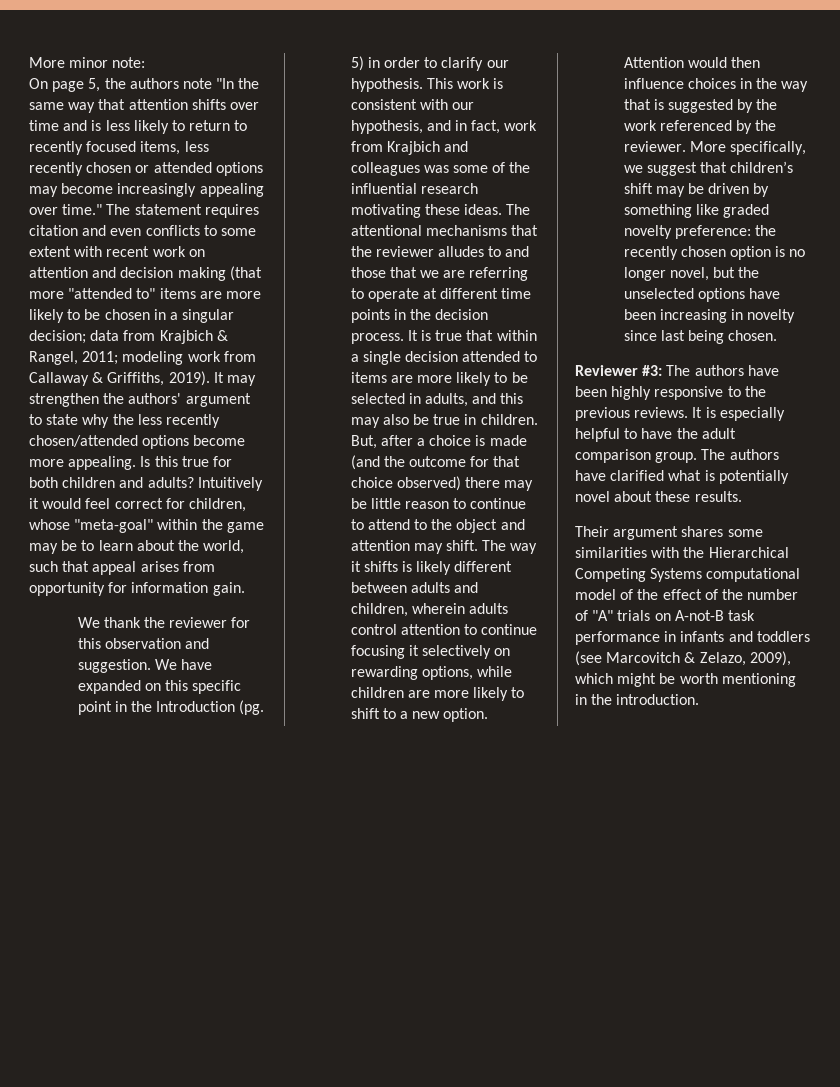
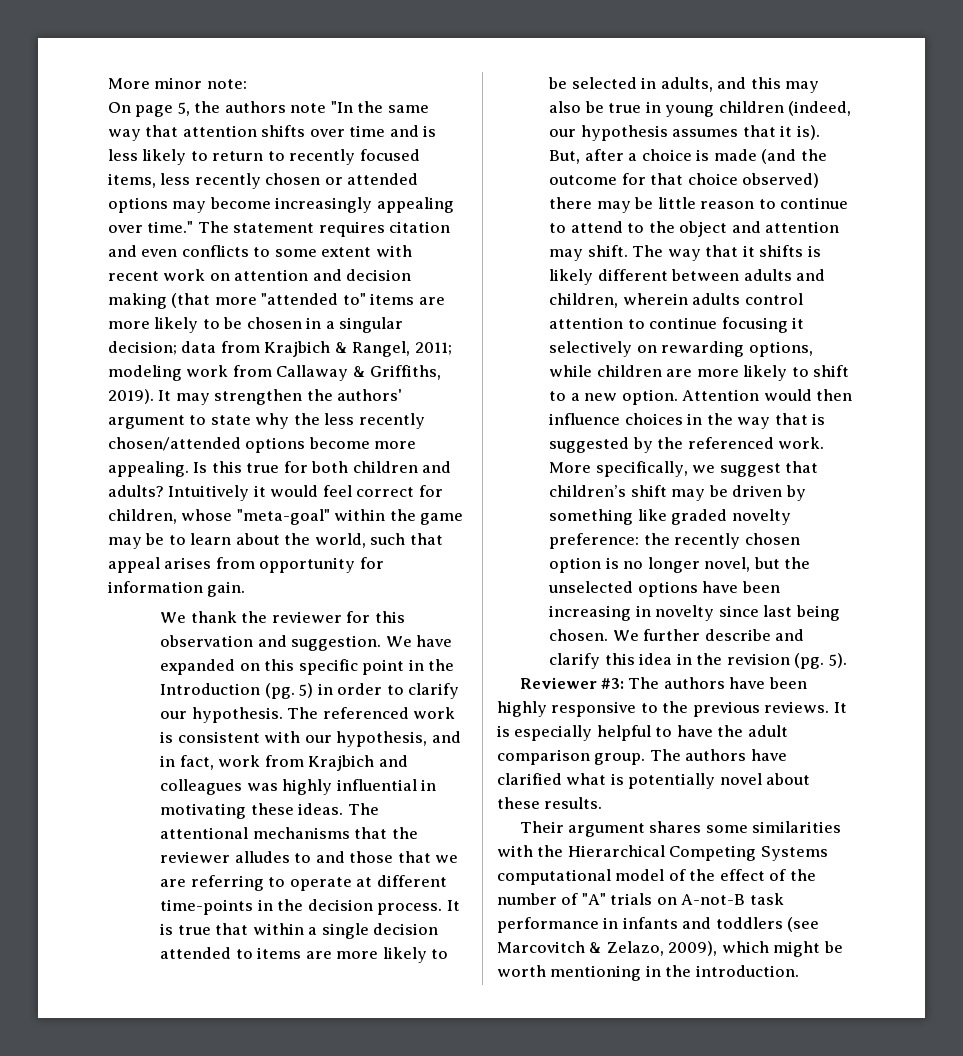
- This work is consistent with our hypothesis, and in fact, work from Krajbich and colleagues was some of the influential research motivating these ideas.
+ The referenced work is consistent with our hypothesis, and in fact, work from Krajbich and colleagues was highly influential in motivating these ideas.
- The attentional mechanisms that the reviewer alludes to and those that we are referring to operate at different time points in the decision process.
+ The attentional mechanisms that the reviewer alludes to and those that we are referring to operate at different time-points in the decision process.
- It is true that within a single decision attended to items are more likely to be selected in adults, and this may also be true in children.
+ It is true that within a single decision attended to items are more likely to be selected in adults, and this may also be true in young children (indeed, our hypothesis assumes that it is).
- The way it shifts is likely different between adults and children, wherein adults control attention to continue focusing it selectively on rewarding options, while children are more likely to shift to a new option.
+ The way that it shifts is likely different between adults and children, wherein adults control attention to continue focusing it selectively on rewarding options, while children are more likely to shift to a new option.
- Attention would then influence choices in the way that is suggested by the work referenced by the reviewer.
+ Attention would then influence choices in the way that is suggested by the referenced work.
+ We further describe and clarify this idea in the revision (pg. 5).

